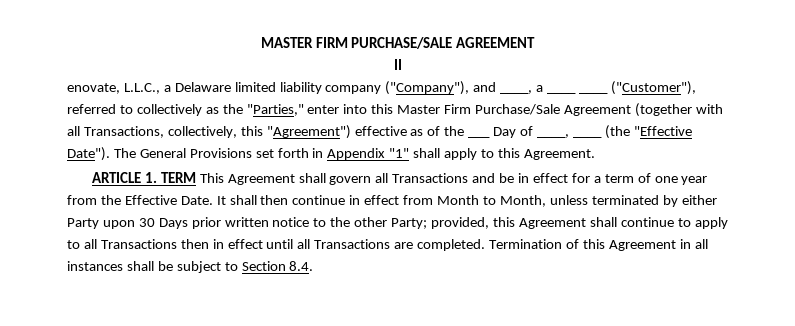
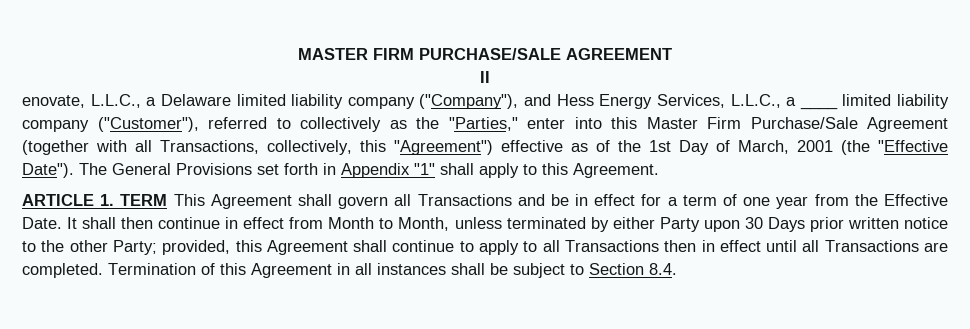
- enovate, L.L.C., a Delaware limited liability company ("Company"), and ____, a ____ ____ ("Customer"), referred to collectively as the "Parties," enter into this Master Firm Purchase/Sale Agreement (together with all Transactions, collectively, this "Agreement") effective as of the ___ Day of ____, ____ (the "Effective Date").
+ enovate, L.L.C., a Delaware limited liability company ("Company"), and Hess Energy Services, L.L.C., a ____ limited liability company ("Customer"), referred to collectively as the "Parties," enter into this Master Firm Purchase/Sale Agreement (together with all Transactions, collectively, this "Agreement") effective as of the 1st Day of March, 2001 (the "Effective Date").

